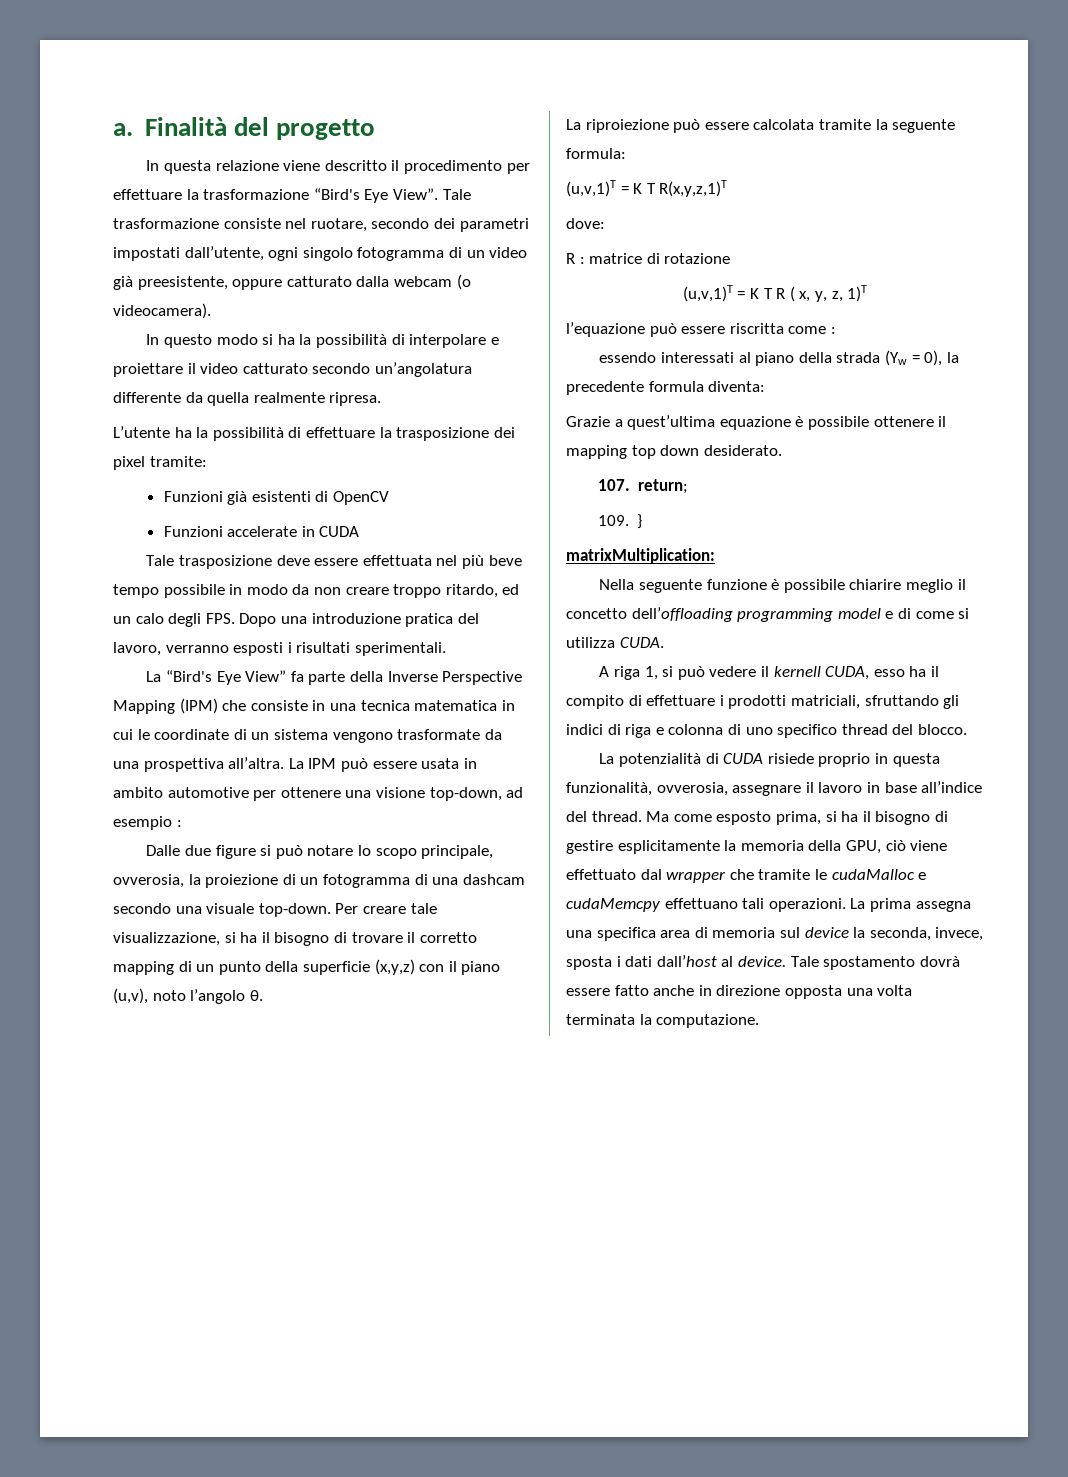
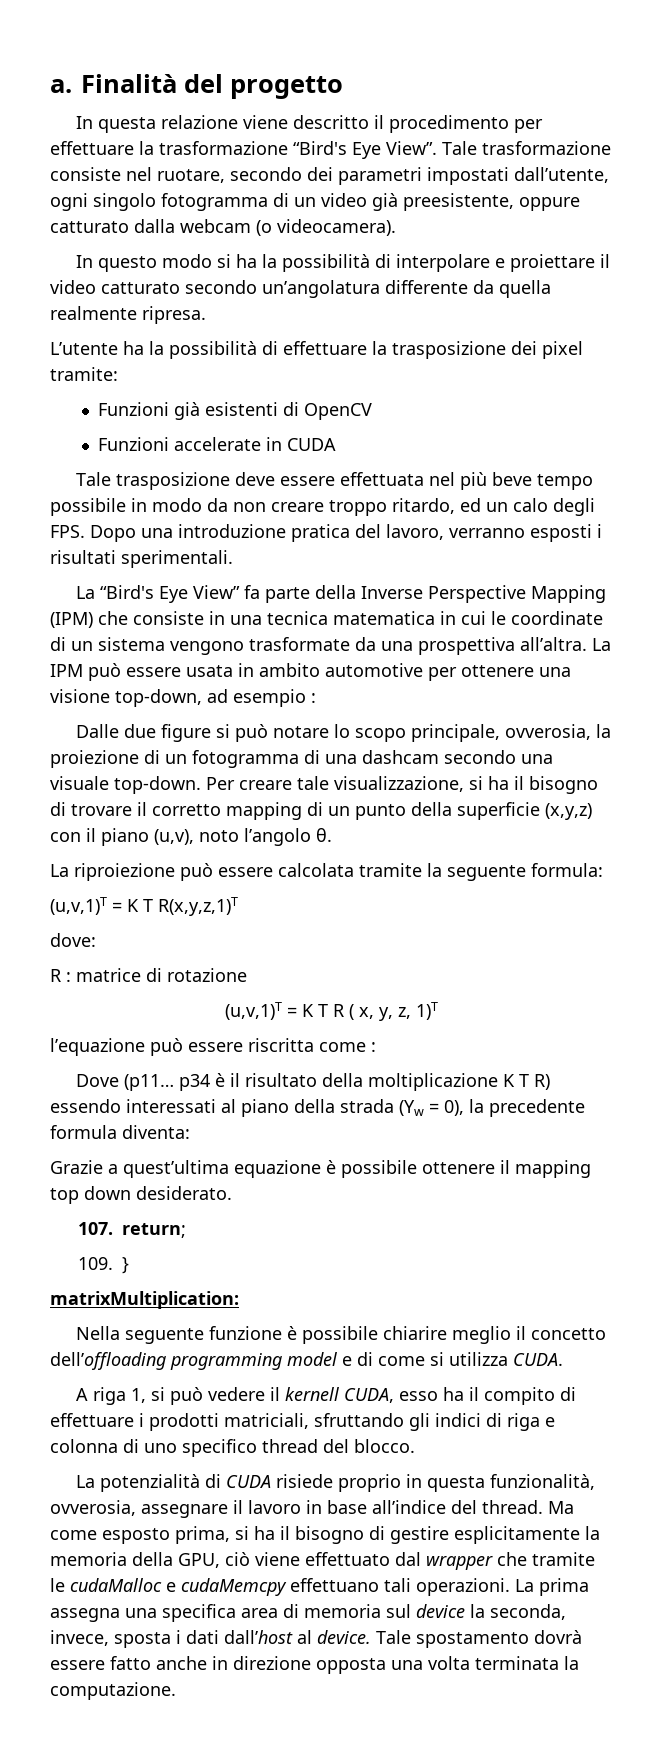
- essendo interessati al piano della strada (Yw = 0), la precedente formula diventa:
+ Dove (p11… p34 è il risultato della moltiplicazione K T R) essendo interessati al piano della strada (Yw = 0), la precedente formula diventa:

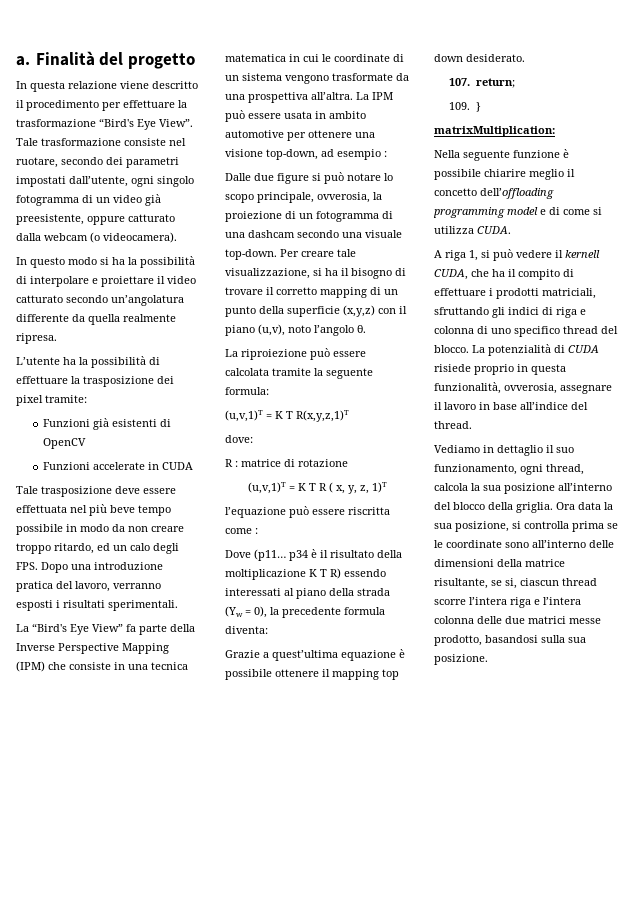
- A riga 1, si può vedere il kernell CUDA, esso ha il compito di effettuare i prodotti matriciali, sfruttando gli indici di riga e colonna di uno specifico thread del blocco.
- La potenzialità di CUDA risiede proprio in questa funzionalità, ovverosia, assegnare il lavoro in base all’indice del thread. Ma come esposto prima, si ha il bisogno di gestire esplicitamente la memoria della GPU, ciò viene effettuato dal wrapper che tramite le cudaMalloc e cudaMemcpy effettuano tali operazioni. La prima assegna una specifica area di memoria sul device la seconda, invece, sposta i dati dall’host al device. Tale spostamento dovrà essere fatto anche in direzione opposta una volta terminata la computazione.
+ A riga 1, si può vedere il kernell CUDA, che ha il compito di effettuare i prodotti matriciali, sfruttando gli indici di riga e colonna di uno specifico thread del blocco. La potenzialità di CUDA risiede proprio in questa funzionalità, ovverosia, assegnare il lavoro in base all’indice del thread.
+ Vediamo in dettaglio il suo funzionamento, ogni thread, calcola la sua posizione all’interno del blocco della griglia. Ora data la sua posizione, si controlla prima se le coordinate sono all’interno delle dimensioni della matrice risultante, se si, ciascun thread scorre l’intera riga e l’intera colonna delle due matrici messe prodotto, basandosi sulla sua posizione.

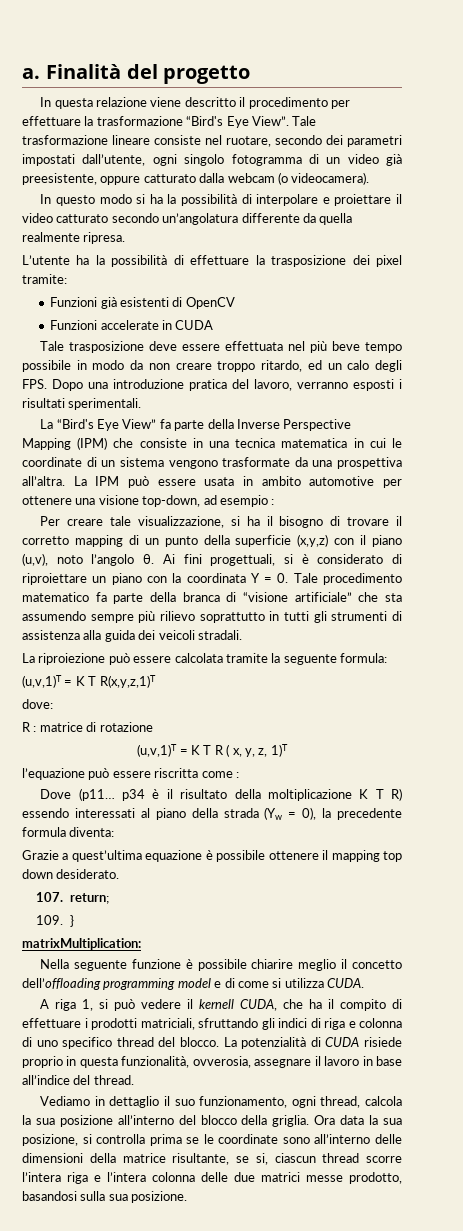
- Tale trasformazione consiste nel ruotare, secondo dei parametri impostati dall’utente, ogni singolo fotogramma di un video già preesistente, oppure catturato dalla webcam (o videocamera).
+ Tale trasformazione lineare consiste nel ruotare, secondo dei parametri impostati dall’utente, ogni singolo fotogramma di un video già preesistente, oppure catturato dalla webcam (o videocamera).
- Dalle due figure si può notare lo scopo principale, ovverosia, la proiezione di un fotogramma di una dashcam secondo una visuale top-down.
+ Ai fini progettuali, si è considerato di riproiettare un piano con la coordinata Y = 0. Tale procedimento matematico fa parte della branca di “visione artificiale” che sta assumendo sempre più rilievo soprattutto in tutti gli strumenti di assistenza alla guida dei veicoli stradali.

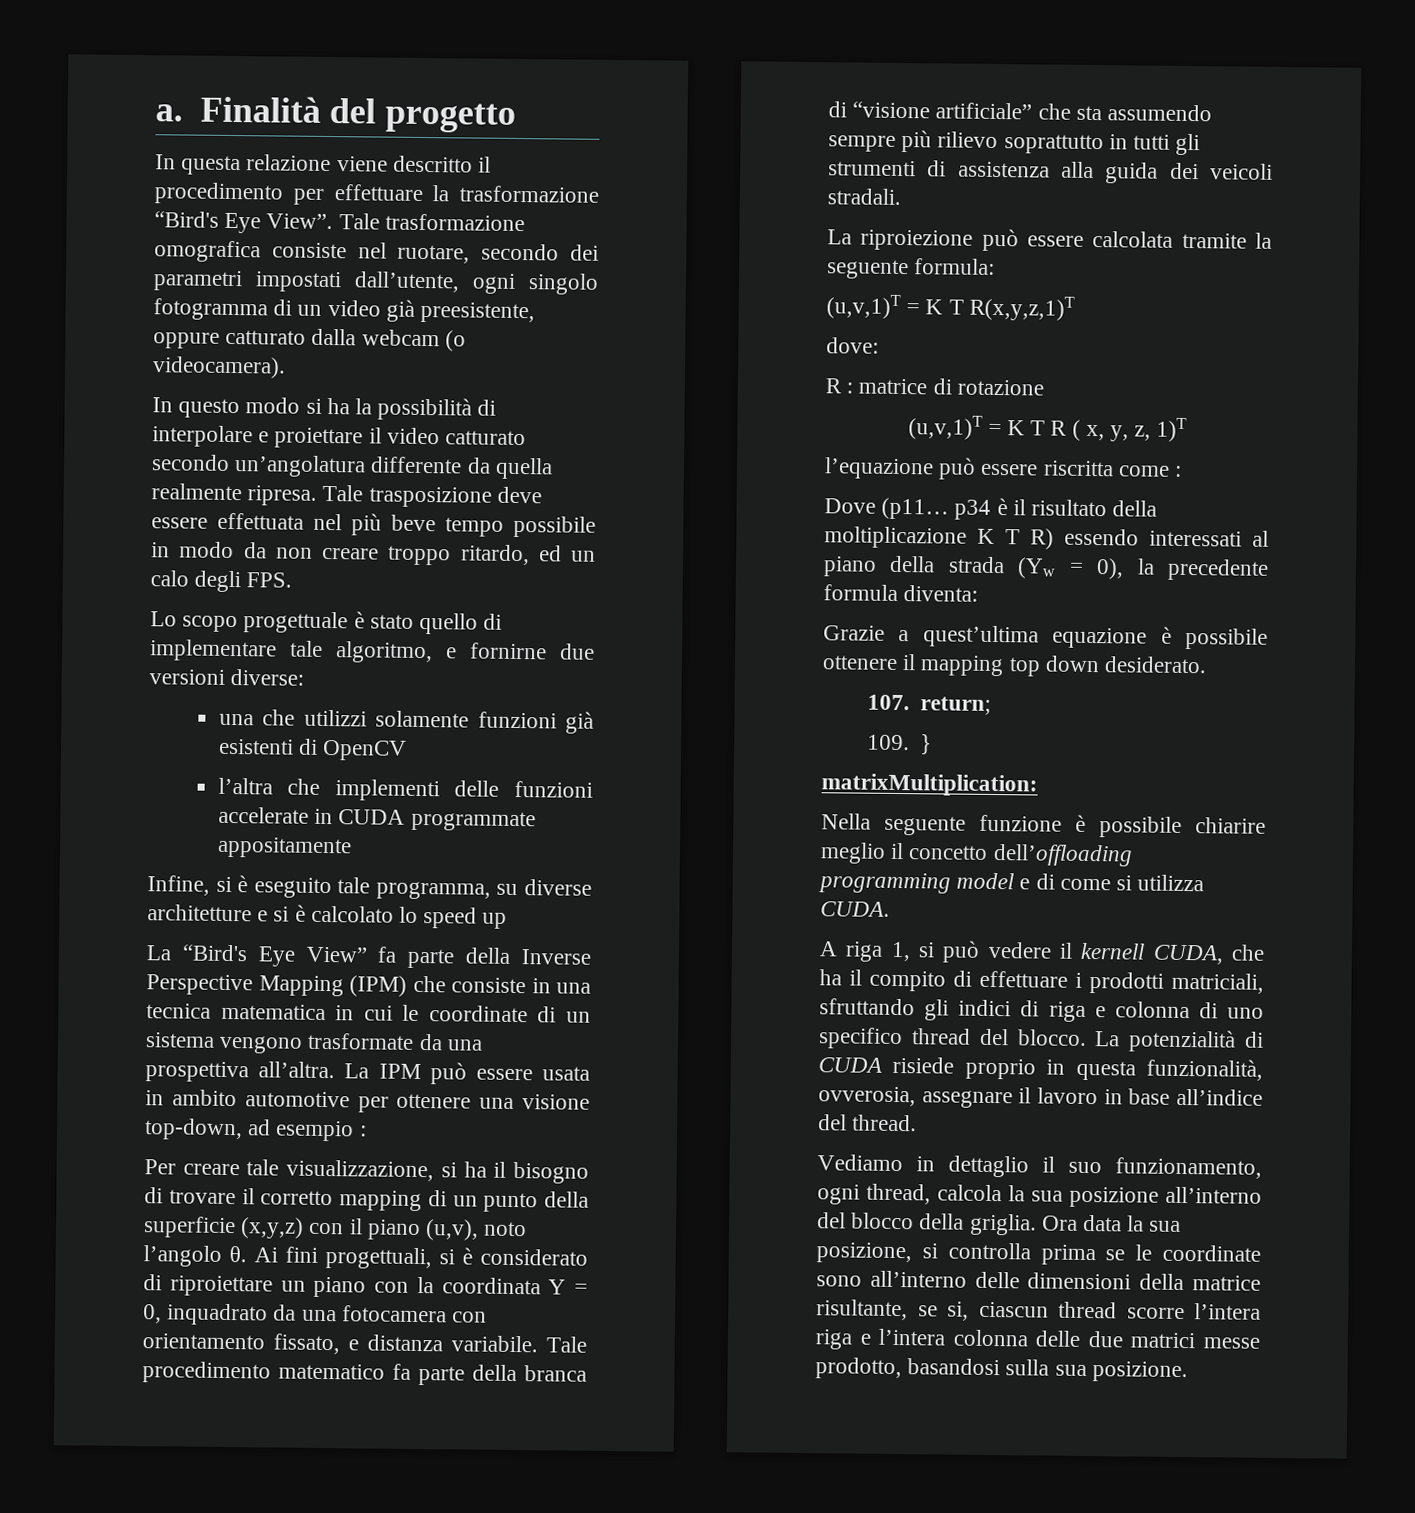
- Tale trasformazione lineare consiste nel ruotare, secondo dei parametri impostati dall’utente, ogni singolo fotogramma di un video già preesistente, oppure catturato dalla webcam (o videocamera).
+ Tale trasformazione omografica consiste nel ruotare, secondo dei parametri impostati dall’utente, ogni singolo fotogramma di un video già preesistente, oppure catturato dalla webcam (o videocamera).
- In questo modo si ha la possibilità di interpolare e proiettare il video catturato secondo un’angolatura differente da quella realmente ripresa.
- L’utente ha la possibilità di effettuare la trasposizione dei pixel tramite:
- Funzioni già esistenti di OpenCV
- Funzioni accelerate in CUDA
- Tale trasposizione deve essere effettuata nel più beve tempo possibile in modo da non creare troppo ritardo, ed un calo degli FPS. Dopo una introduzione pratica del lavoro, verranno esposti i risultati sperimentali.
+ In questo modo si ha la possibilità di interpolare e proiettare il video catturato secondo un’angolatura differente da quella realmente ripresa. Tale trasposizione deve essere effettuata nel più beve tempo possibile in modo da non creare troppo ritardo, ed un calo degli FPS.
+ Lo scopo progettuale è stato quello di implementare tale algoritmo, e fornirne due versioni diverse:
+ una che utilizzi solamente funzioni già esistenti di OpenCV
+ l’altra che implementi delle funzioni accelerate in CUDA programmate appositamente
+ Infine, si è eseguito tale programma, su diverse architetture e si è calcolato lo speed up
- Ai fini progettuali, si è considerato di riproiettare un piano con la coordinata Y = 0. Tale procedimento matematico fa parte della branca di “visione artificiale” che sta assumendo sempre più rilievo soprattutto in tutti gli strumenti di assistenza alla guida dei veicoli stradali.
+ Ai fini progettuali, si è considerato di riproiettare un piano con la coordinata Y = 0, inquadrato da una fotocamera con orientamento fissato, e distanza variabile. Tale procedimento matematico fa parte della branca di “visione artificiale” che sta assumendo sempre più rilievo soprattutto in tutti gli strumenti di assistenza alla guida dei veicoli stradali.

